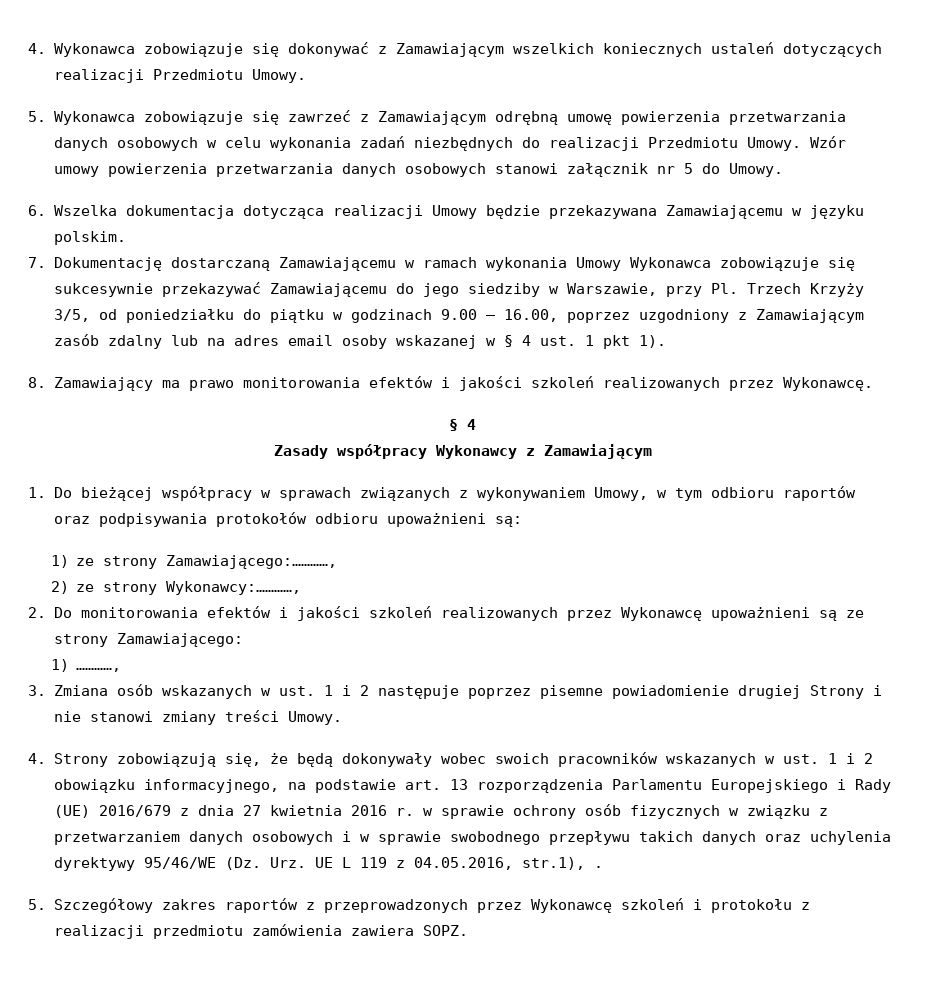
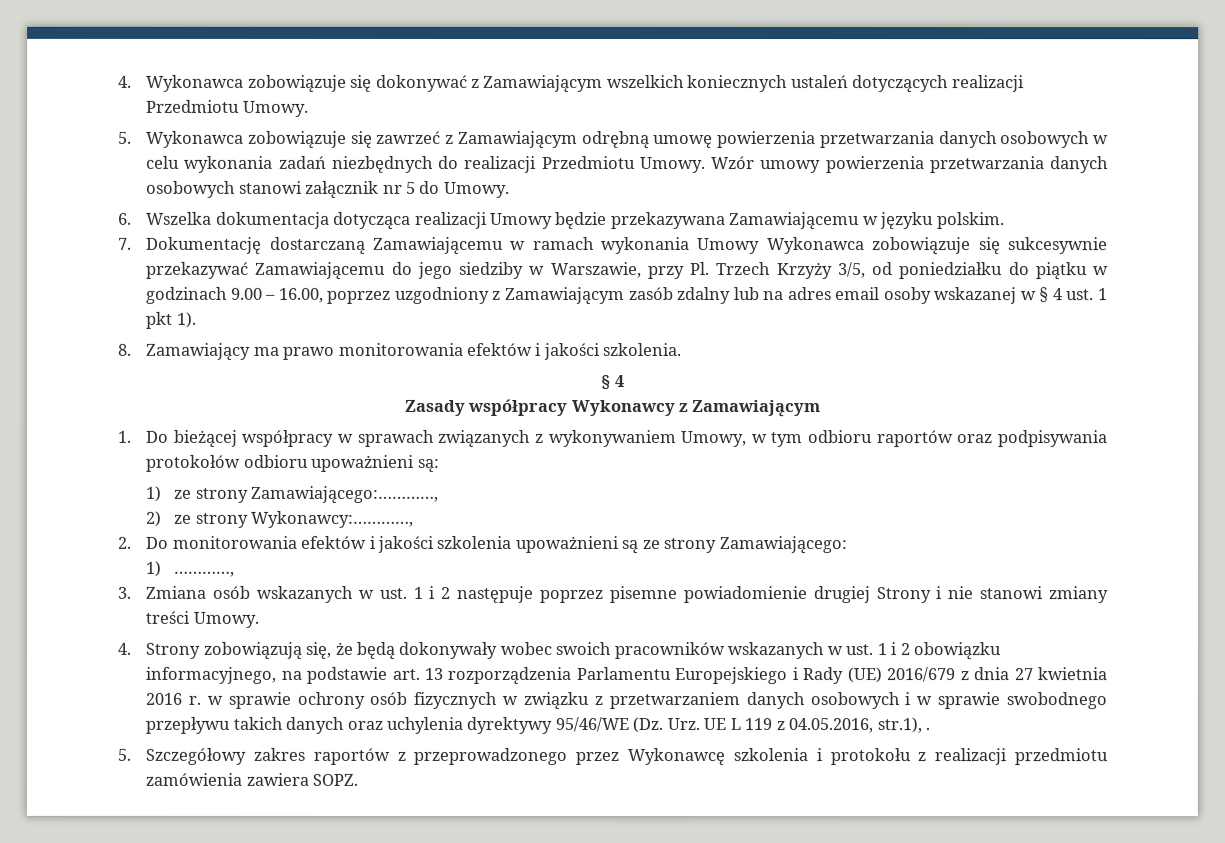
- 8. Zamawiający ma prawo monitorowania efektów i jakości szkoleń realizowanych przez Wykonawcę.
+ 8. Zamawiający ma prawo monitorowania efektów i jakości szkolenia.
- 2. Do monitorowania efektów i jakości szkoleń realizowanych przez Wykonawcę upoważnieni są ze strony Zamawiającego:
+ 2. Do monitorowania efektów i jakości szkolenia upoważnieni są ze strony Zamawiającego:
- 5. Szczegółowy zakres raportów z przeprowadzonych przez Wykonawcę szkoleń i protokołu z realizacji przedmiotu zamówienia zawiera SOPZ.
+ 5. Szczegółowy zakres raportów z przeprowadzonego przez Wykonawcę szkolenia i protokołu z realizacji przedmiotu zamówienia zawiera SOPZ.

